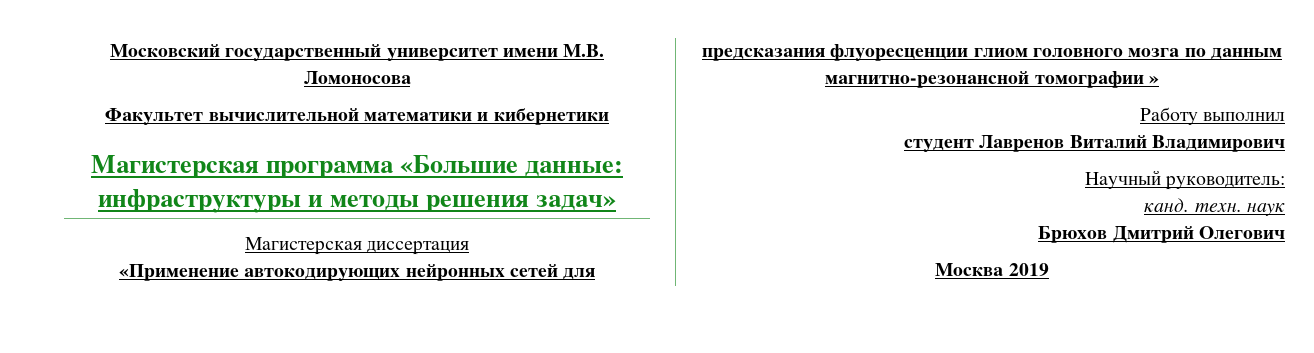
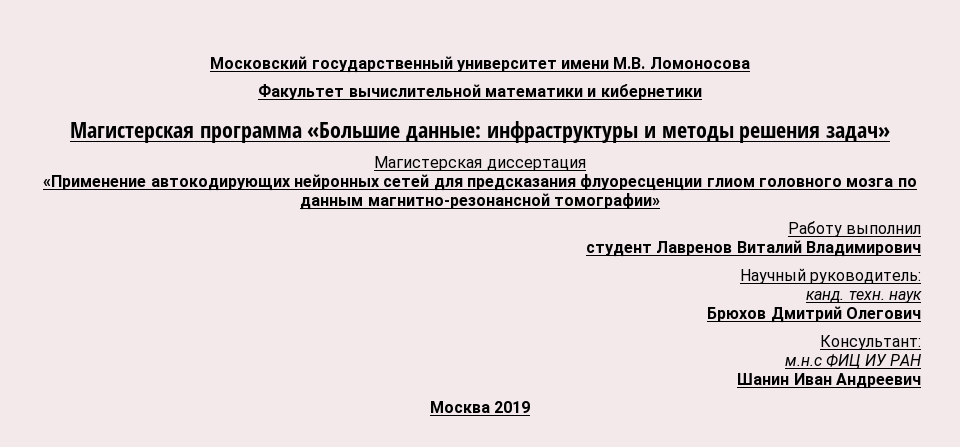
- «Применение автокодирующих нейронных сетей для предсказания флуоресценции глиом головного мозга по данным магнитно-резонансной томографии »
+ «Применение автокодирующих нейронных сетей для предсказания флуоресценции глиом головного мозга по данным магнитно-резонансной томографии»
+ Консультант:
+ м.н.с ФИЦ ИУ РАН
+ Шанин Иван Андреевич

